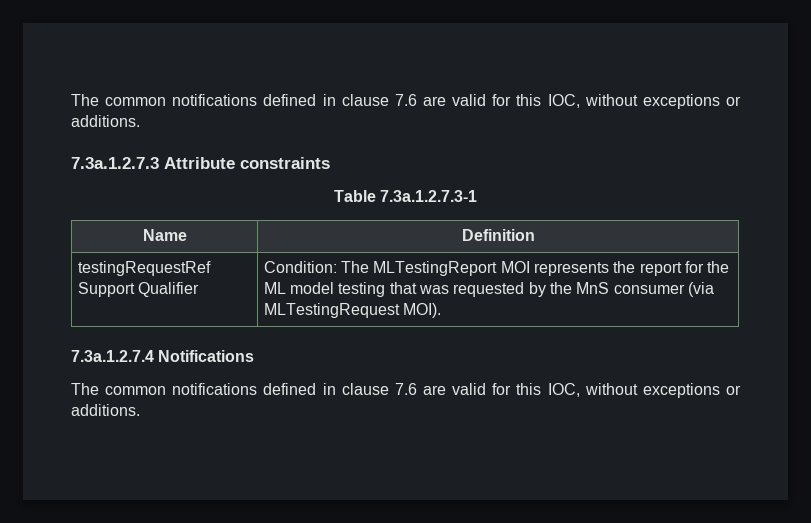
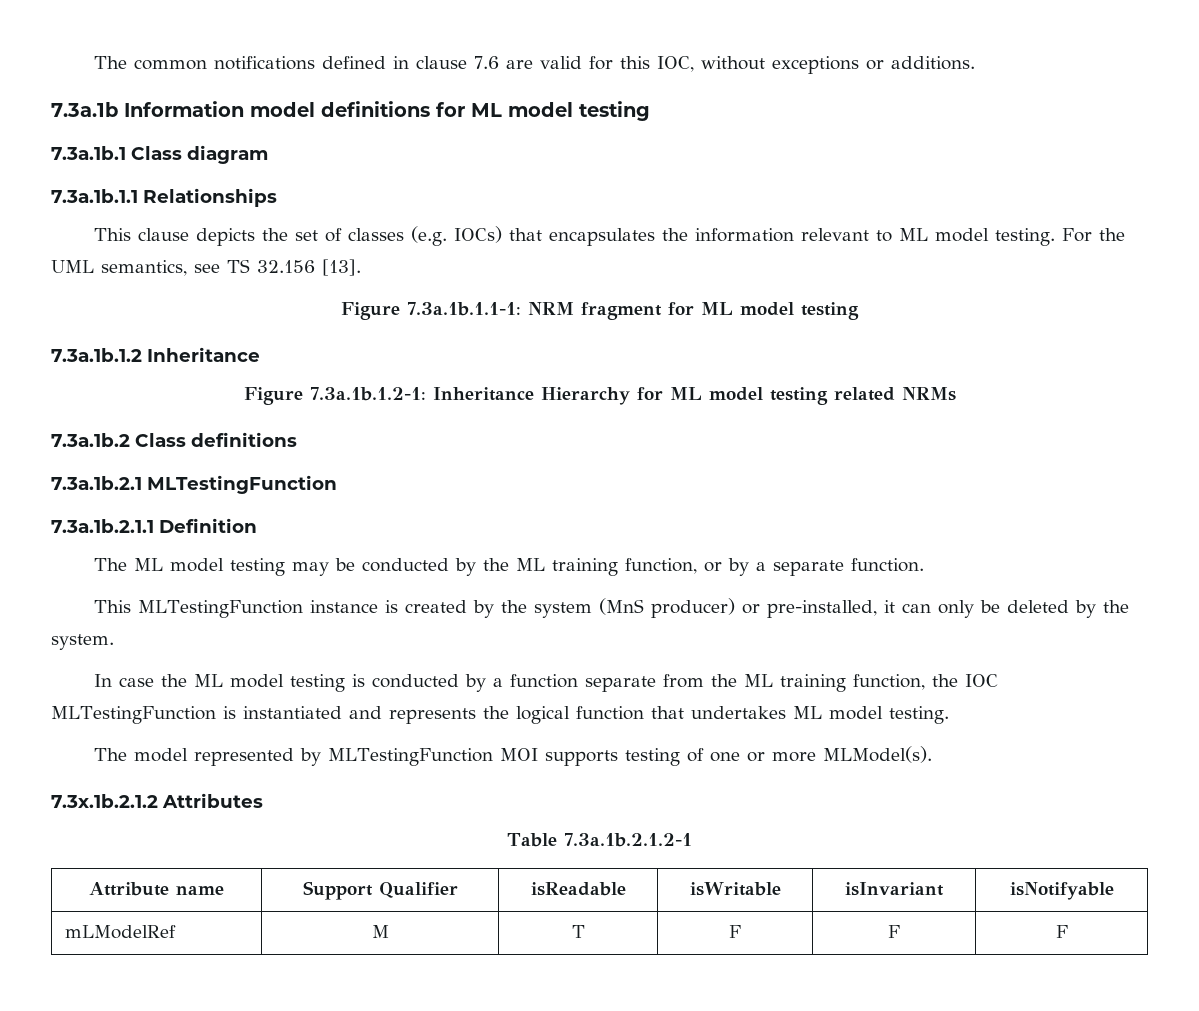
- 7.3a.1.2.7.3 Attribute constraints
- Table 7.3a.1.2.7.3-1
- Name | Definition
- testingRequestRef Support Qualifier | Condition: The MLTestingReport MOI represents the report for the ML model testing that was requested by the MnS consumer (via MLTestingRequest MOI).
- 7.3a.1.2.7.4 Notifications
- The common notifications defined in clause 7.6 are valid for this IOC, without exceptions or additions.
+ 7.3a.1b Information model definitions for ML model testing
+ 7.3a.1b.1 Class diagram
+ 7.3a.1b.1.1 Relationships
+ This clause depicts the set of classes (e.g. IOCs) that encapsulates the information relevant to ML model testing. For the UML semantics, see TS 32.156 [13].
+ Figure 7.3a.1b.1.1-1: NRM fragment for ML model testing
+ 7.3a.1b.1.2 Inheritance
+ Figure 7.3a.1b.1.2-1: Inheritance Hierarchy for ML model testing related NRMs
+ 7.3a.1b.2 Class definitions
+ 7.3a.1b.2.1 MLTestingFunction
+ 7.3a.1b.2.1.1 Definition
+ The ML model testing may be conducted by the ML training function, or by a separate function.
+ This MLTestingFunction instance is created by the system (MnS producer) or pre-installed, it can only be deleted by the system.
+ In case the ML model testing is conducted by a function separate from the ML training function, the IOC MLTestingFunction is instantiated and represents the logical function that undertakes ML model testing.
+ The model represented by MLTestingFunction MOI supports testing of one or more MLModel(s).
+ 7.3x.1b.2.1.2 Attributes
+ Table 7.3a.1b.2.1.2-1
+ Attribute name | Support Qualifier | isReadable | isWritable | isInvariant | isNotifyable
+ mLModelRef | M | T | F | F | F

